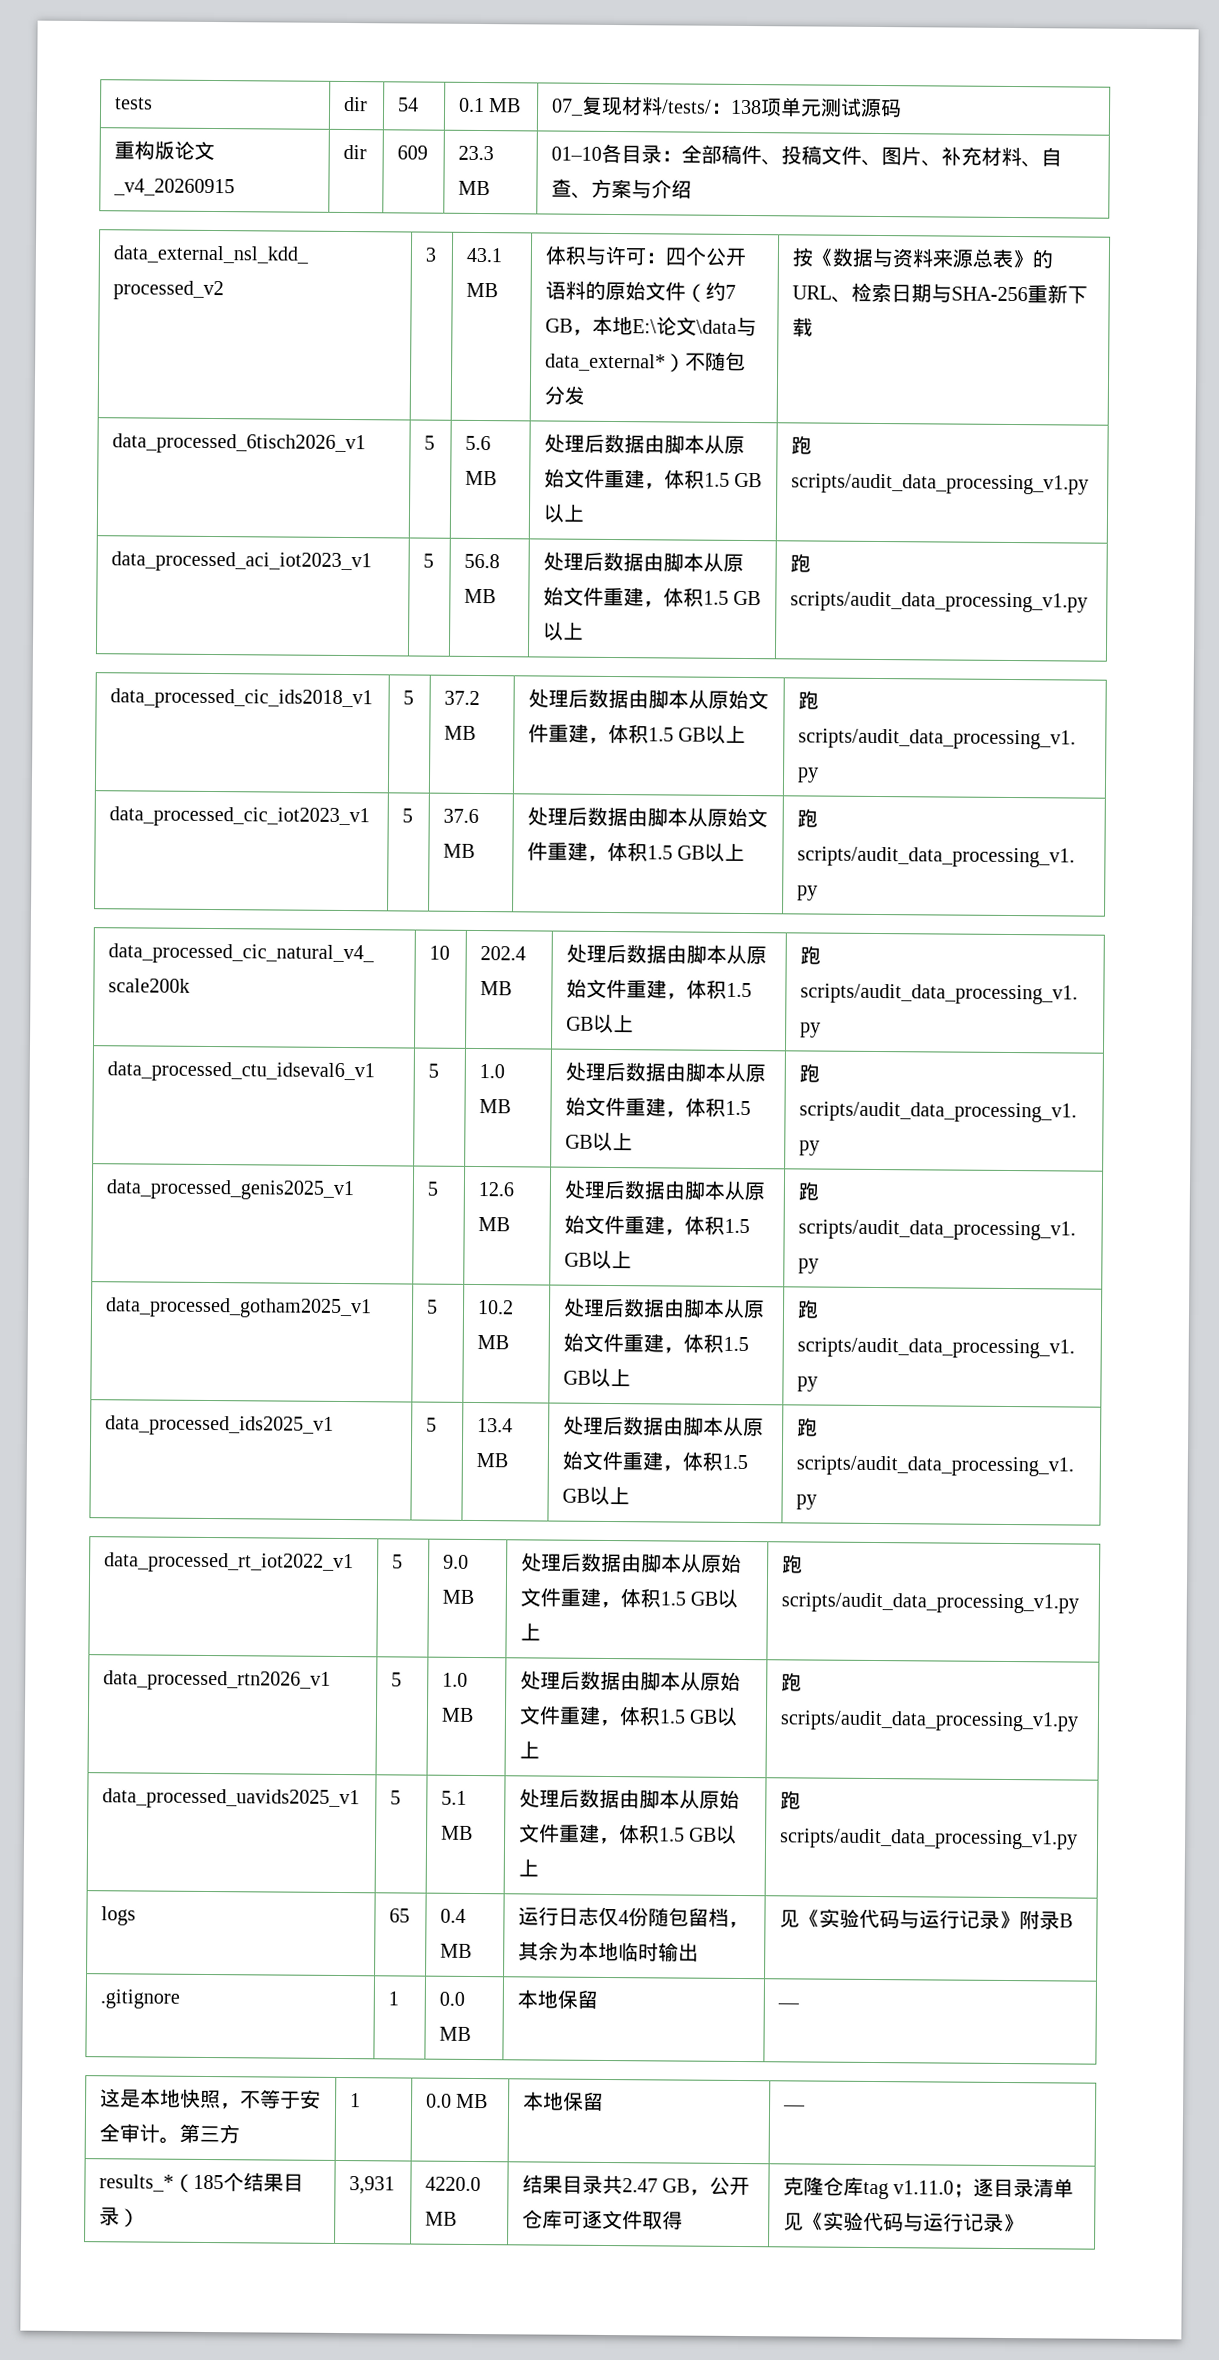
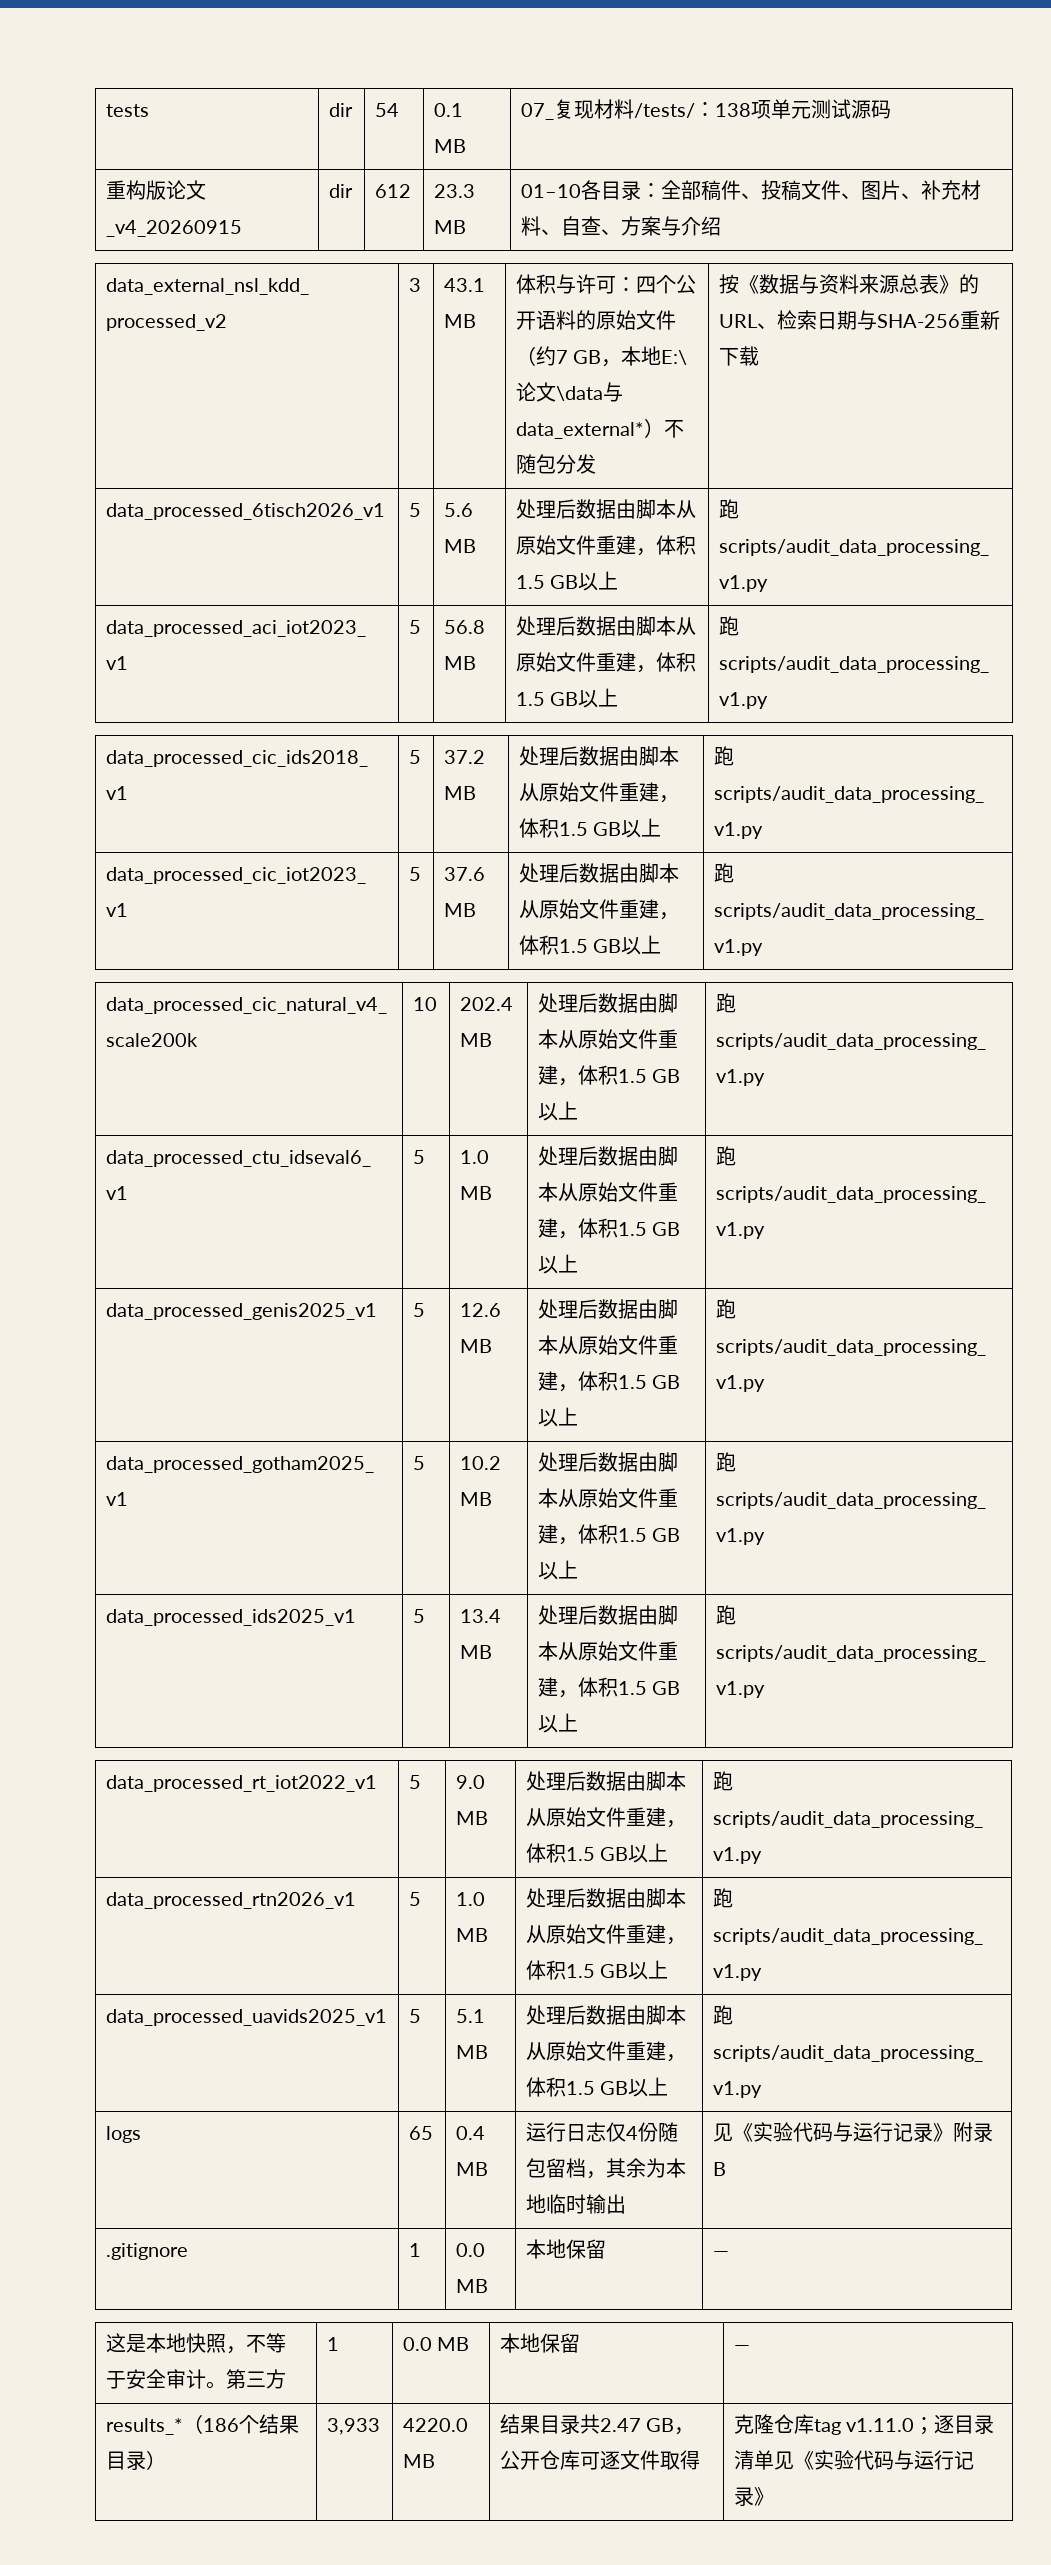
- 重构版论文_v4_20260915 | dir | 609 | 23.3 MB | 01–10各目录：全部稿件、投稿文件、图片、补充材料、自查、方案与介绍
+ 重构版论文_v4_20260915 | dir | 612 | 23.3 MB | 01–10各目录：全部稿件、投稿文件、图片、补充材料、自查、方案与介绍
- results_*（185个结果目录） | 3,931 | 4220.0 MB | 结果目录共2.47 GB，公开仓库可逐文件取得 | 克隆仓库tag v1.11.0；逐目录清单见《实验代码与运行记录》
+ results_*（186个结果目录） | 3,933 | 4220.0 MB | 结果目录共2.47 GB，公开仓库可逐文件取得 | 克隆仓库tag v1.11.0；逐目录清单见《实验代码与运行记录》

